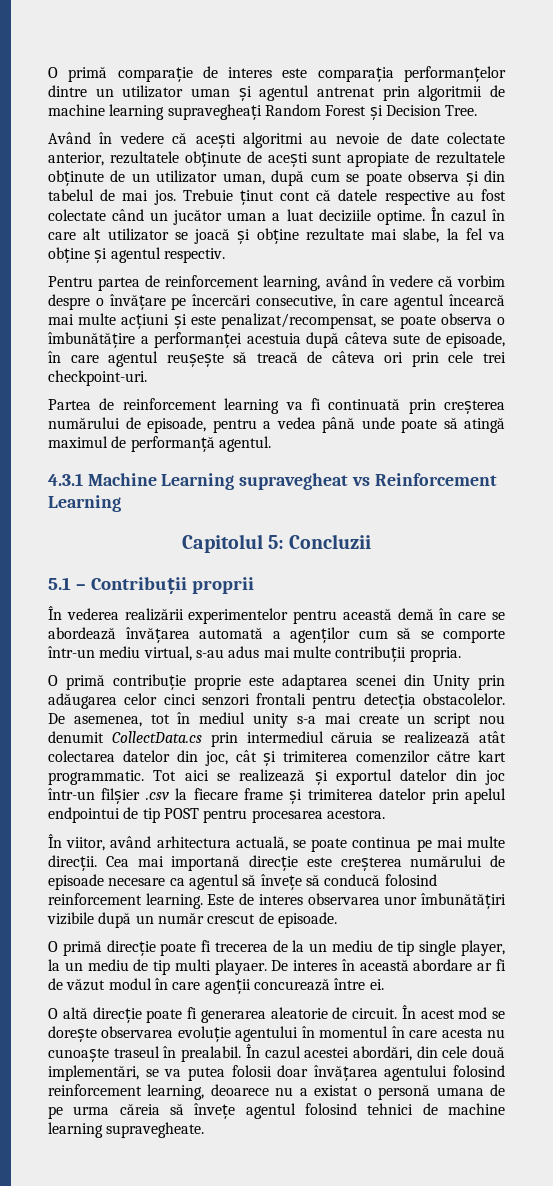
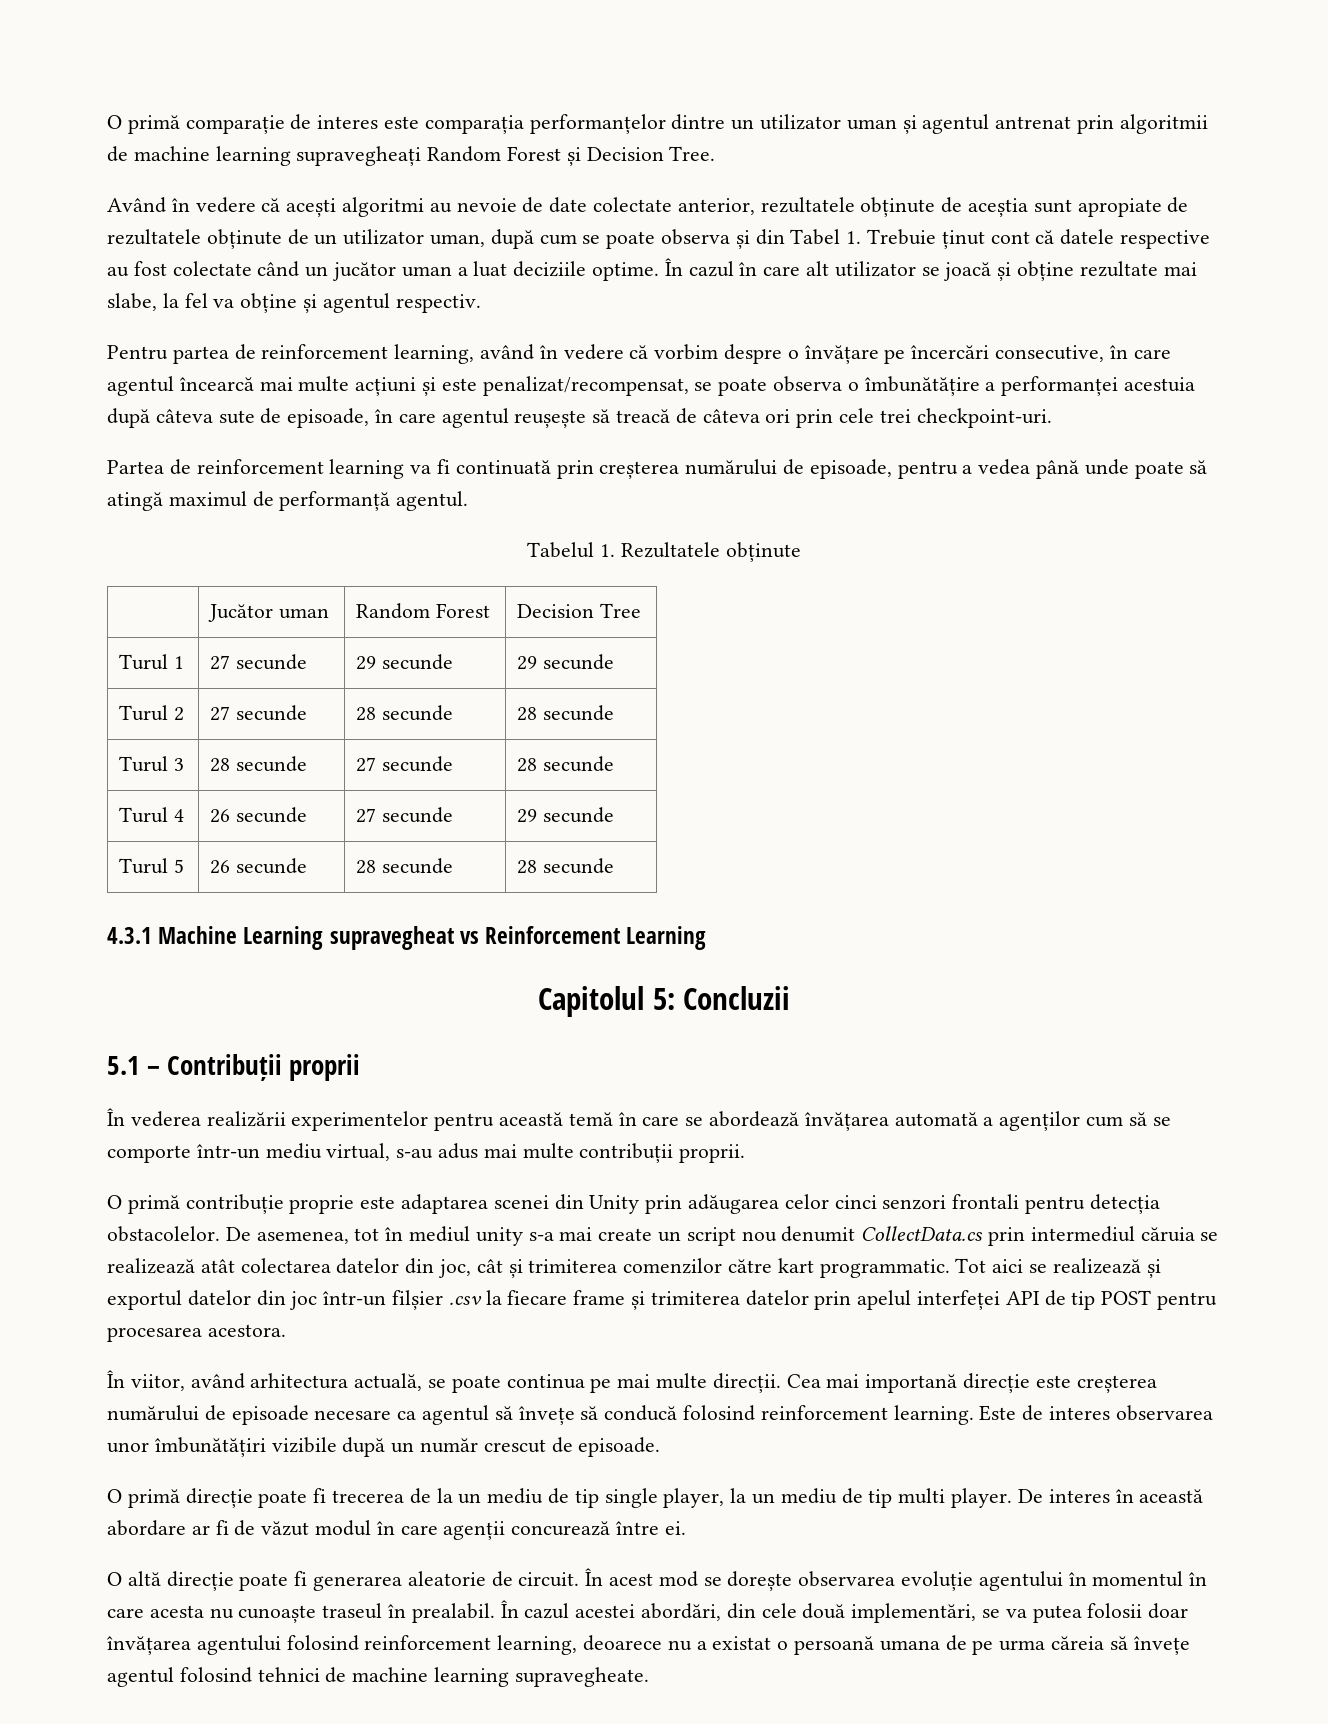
- Având în vedere că acești algoritmi au nevoie de date colectate anterior, rezultatele obținute de acești sunt apropiate de rezultatele obținute de un utilizator uman, după cum se poate observa și din tabelul de mai jos. Trebuie ținut cont că datele respective au fost colectate când un jucător uman a luat deciziile optime.
+ Având în vedere că acești algoritmi au nevoie de date colectate anterior, rezultatele obținute de aceștia sunt apropiate de rezultatele obținute de un utilizator uman, după cum se poate observa și din Tabel 1. Trebuie ținut cont că datele respective au fost colectate când un jucător uman a luat deciziile optime.
+ Tabelul 1. Rezultatele obținute
+ | Jucător uman | Random Forest | Decision Tree
+ Turul 1 | 27 secunde | 29 secunde | 29 secunde
+ Turul 2 | 27 secunde | 28 secunde | 28 secunde
+ Turul 3 | 28 secunde | 27 secunde | 28 secunde
+ Turul 4 | 26 secunde | 27 secunde | 29 secunde
+ Turul 5 | 26 secunde | 28 secunde | 28 secunde
- În vederea realizării experimentelor pentru această demă în care se abordează învățarea automată a agenților cum să se comporte într-un mediu virtual, s-au adus mai multe contribuții propria.
+ În vederea realizării experimentelor pentru această temă în care se abordează învățarea automată a agenților cum să se comporte într-un mediu virtual, s-au adus mai multe contribuții proprii.
- Tot aici se realizează și exportul datelor din joc într-un filșier .csv la fiecare frame și trimiterea datelor prin apelul endpointui de tip POST pentru procesarea acestora.
+ Tot aici se realizează și exportul datelor din joc într-un filșier .csv la fiecare frame și trimiterea datelor prin apelul interfeței API de tip POST pentru procesarea acestora.
- O primă direcție poate fi trecerea de la un mediu de tip single player, la un mediu de tip multi playaer.
+ O primă direcție poate fi trecerea de la un mediu de tip single player, la un mediu de tip multi player.
- În cazul acestei abordări, din cele două implementări, se va putea folosii doar învățarea agentului folosind reinforcement learning, deoarece nu a existat o personă umana de pe urma căreia să învețe agentul folosind tehnici de machine learning supravegheate.
+ În cazul acestei abordări, din cele două implementări, se va putea folosii doar învățarea agentului folosind reinforcement learning, deoarece nu a existat o persoană umana de pe urma căreia să învețe agentul folosind tehnici de machine learning supravegheate.

